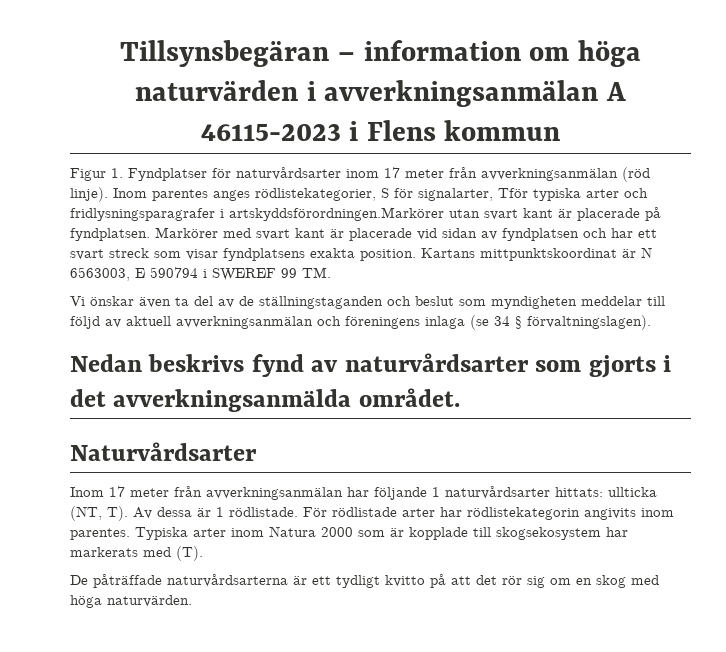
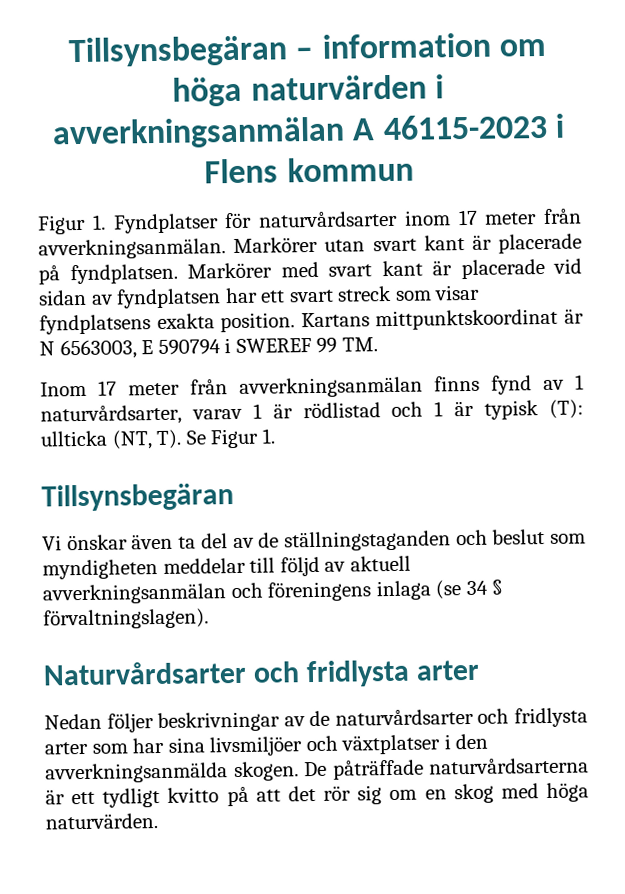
- Figur 1. Fyndplatser för naturvårdsarter inom 17 meter från avverkningsanmälan (röd linje). Inom parentes anges rödlistekategorier, S för signalarter, Tför typiska arter och fridlysningsparagrafer i artskyddsförordningen.Markörer utan svart kant är placerade på fyndplatsen.
+ Figur 1. Fyndplatser för naturvårdsarter inom 17 meter från avverkningsanmälan. Markörer utan svart kant är placerade på fyndplatsen.
- Markörer med svart kant är placerade vid sidan av fyndplatsen och har ett svart streck som visar fyndplatsens exakta position.
+ Markörer med svart kant är placerade vid sidan av fyndplatsen har ett svart streck som visar fyndplatsens exakta position.
+ Inom 17 meter från avverkningsanmälan finns fynd av 1 naturvårdsarter, varav 1 är rödlistad och 1 är typisk (T): ullticka (NT, T). Se Figur 1.
+ Tillsynsbegäran
- Nedan beskrivs fynd av naturvårdsarter som gjorts i det avverkningsanmälda området.
- Naturvårdsarter
- Inom 17 meter från avverkningsanmälan har följande 1 naturvårdsarter hittats: ullticka (NT, T). Av dessa är 1 rödlistade. För rödlistade arter har rödlistekategorin angivits inom parentes. Typiska arter inom Natura 2000 som är kopplade till skogsekosystem har markerats med (T).
- De påträffade naturvårdsarterna är ett tydligt kvitto på att det rör sig om en skog med höga naturvärden.
+ Naturvårdsarter och fridlysta arter
+ Nedan följer beskrivningar av de naturvårdsarter och fridlysta arter som har sina livsmiljöer och växtplatser i den avverkningsanmälda skogen. De påträffade naturvårdsarterna är ett tydligt kvitto på att det rör sig om en skog med höga naturvärden.

